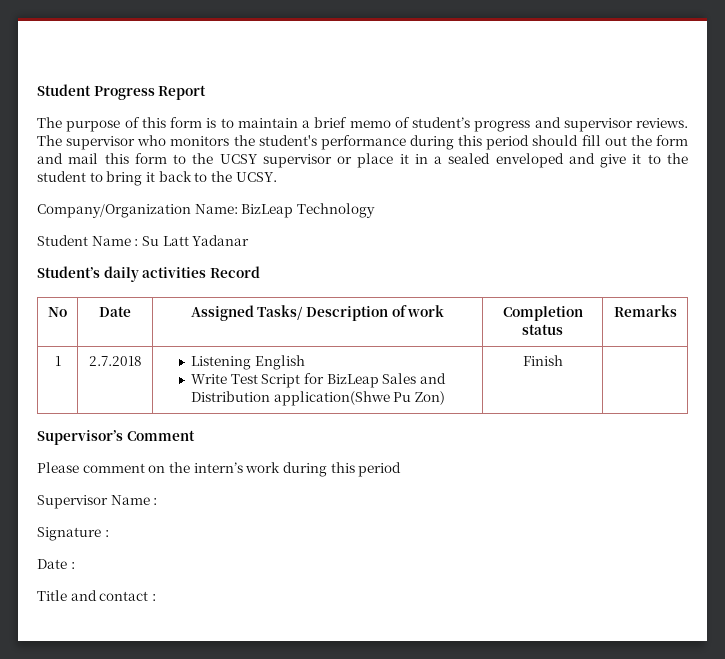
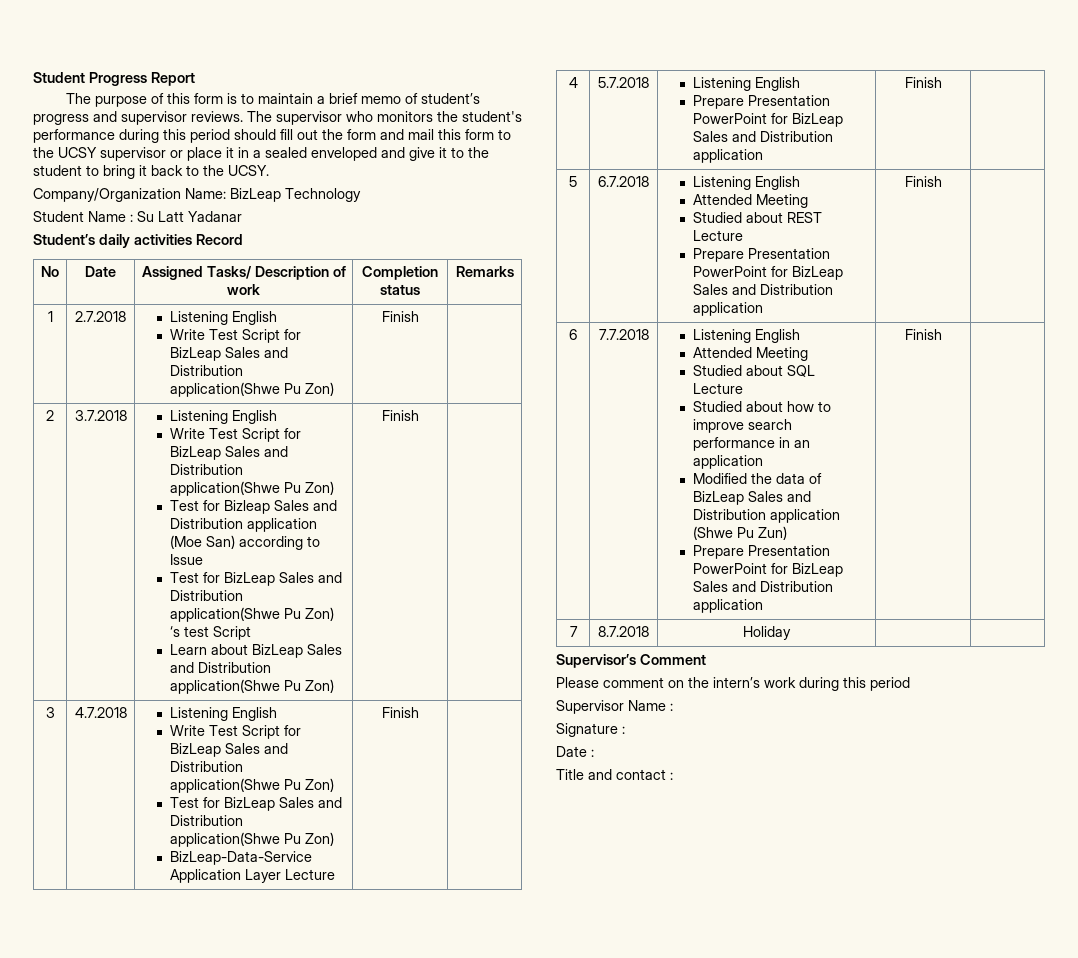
+ 2 | 3.7.2018 | Listening English
+ Write Test Script for BizLeap Sales and Distribution application(Shwe Pu Zon)
+ Test for Bizleap Sales and Distribution application (Moe San) according to Issue
+ Test for BizLeap Sales and Distribution application(Shwe Pu Zon) ‘s test Script
+ Learn about BizLeap Sales and Distribution application(Shwe Pu Zon) | Finish |
+ 3 | 4.7.2018 | Listening English
+ Write Test Script for BizLeap Sales and Distribution application(Shwe Pu Zon)
+ Test for BizLeap Sales and Distribution application(Shwe Pu Zon)
+ BizLeap-Data-Service Application Layer Lecture | Finish |
+ 4 | 5.7.2018 | Listening English
+ Prepare Presentation PowerPoint for BizLeap Sales and Distribution application | Finish |
+ 5 | 6.7.2018 | Listening English
+ Attended Meeting
+ Studied about REST Lecture
+ Prepare Presentation PowerPoint for BizLeap Sales and Distribution application | Finish |
+ 6 | 7.7.2018 | Listening English
+ Attended Meeting
+ Studied about SQL Lecture
+ Studied about how to improve search performance in an application
+ Modified the data of BizLeap Sales and Distribution application (Shwe Pu Zun)
+ Prepare Presentation PowerPoint for BizLeap Sales and Distribution application | Finish |
+ 7 | 8.7.2018 | Holiday | |

